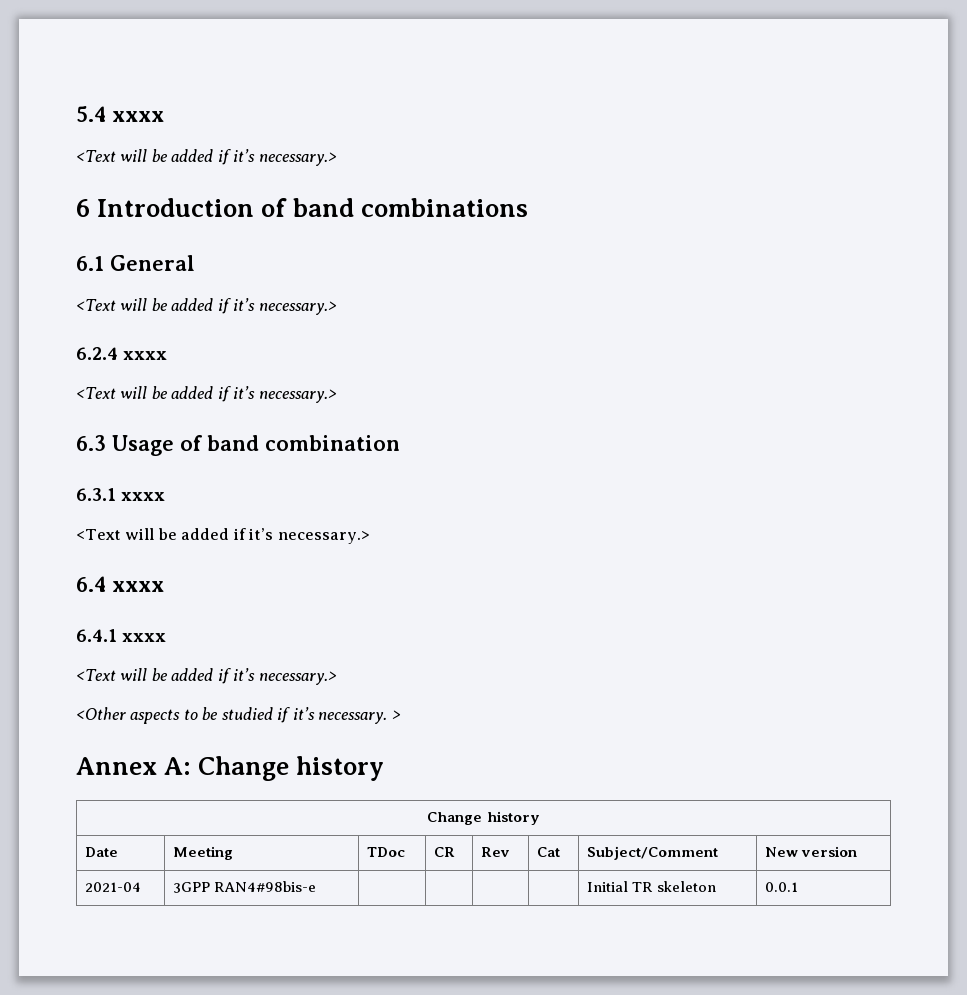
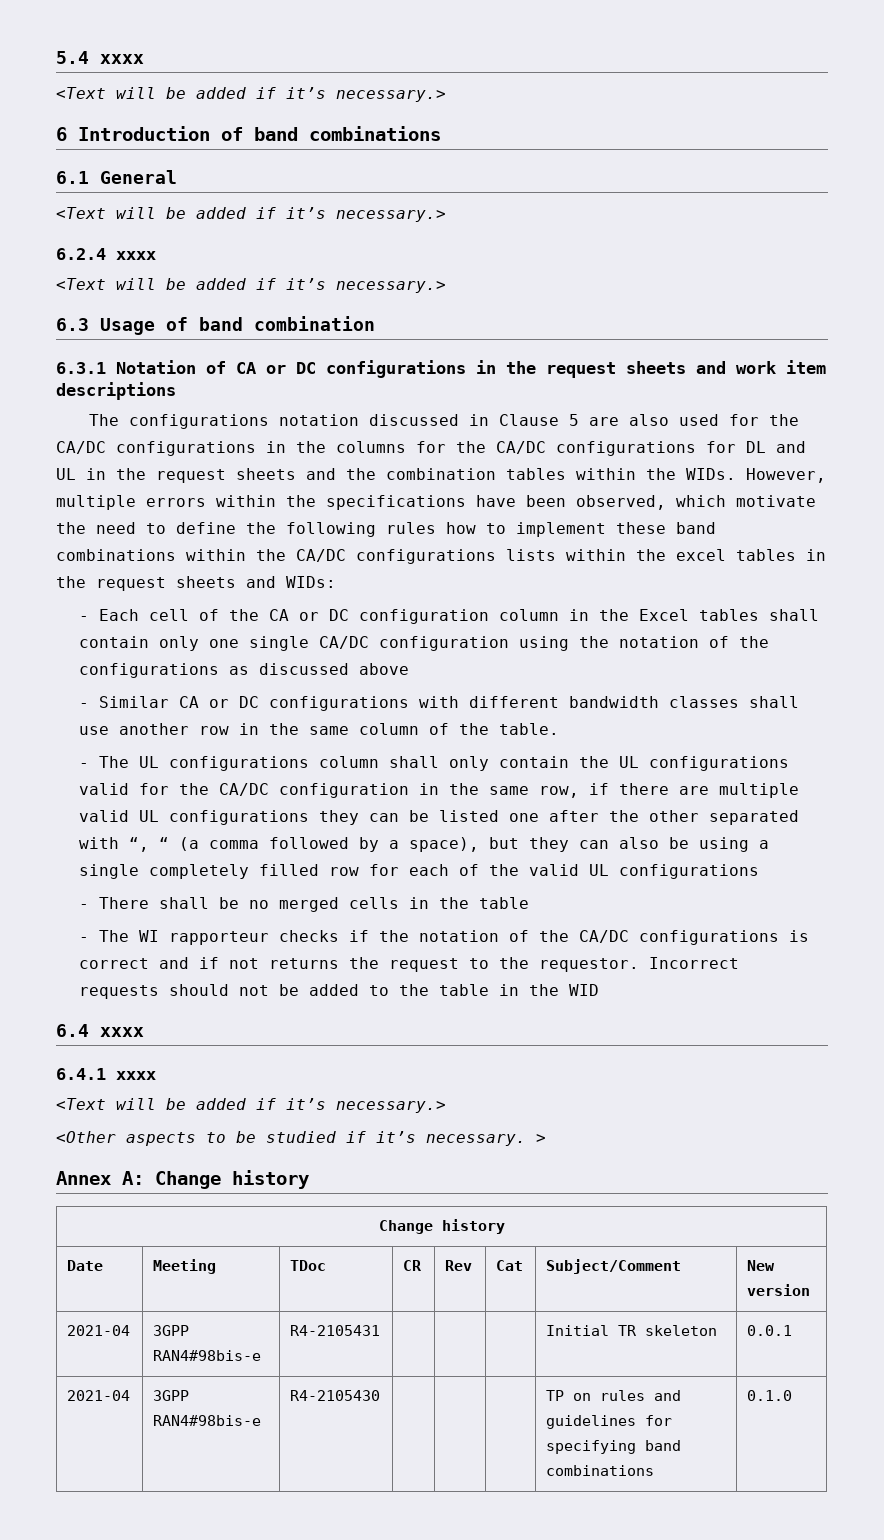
- 6.3.1 xxxx
- <Text will be added if it’s necessary.>
+ 6.3.1 Notation of CA or DC configurations in the request sheets and work item descriptions
+ The configurations notation discussed in Clause 5 are also used for the CA/DC configurations in the columns for the CA/DC configurations for DL and UL in the request sheets and the combination tables within the WIDs. However, multiple errors within the specifications have been observed, which motivate the need to define the following rules how to implement these band combinations within the CA/DC configurations lists within the excel tables in the request sheets and WIDs:
+ - Each cell of the CA or DC configuration column in the Excel tables shall contain only one single CA/DC configuration using the notation of the configurations as discussed above
+ - Similar CA or DC configurations with different bandwidth classes shall use another row in the same column of the table.
+ - The UL configurations column shall only contain the UL configurations valid for the CA/DC configuration in the same row, if there are multiple valid UL configurations they can be listed one after the other separated with “, “ (a comma followed by a space), but they can also be using a single completely filled row for each of the valid UL configurations
+ - There shall be no merged cells in the table
+ - The WI rapporteur checks if the notation of the CA/DC configurations is correct and if not returns the request to the requestor. Incorrect requests should not be added to the table in the WID
- 2021-04 | 3GPP RAN4#98bis-e | | | | | Initial TR skeleton | 0.0.1
+ 2021-04 | 3GPP RAN4#98bis-e | R4-2105431 | | | | Initial TR skeleton | 0.0.1
+ 2021-04 | 3GPP RAN4#98bis-e | R4-2105430 | | | | TP on rules and guidelines for specifying band combinations | 0.1.0

